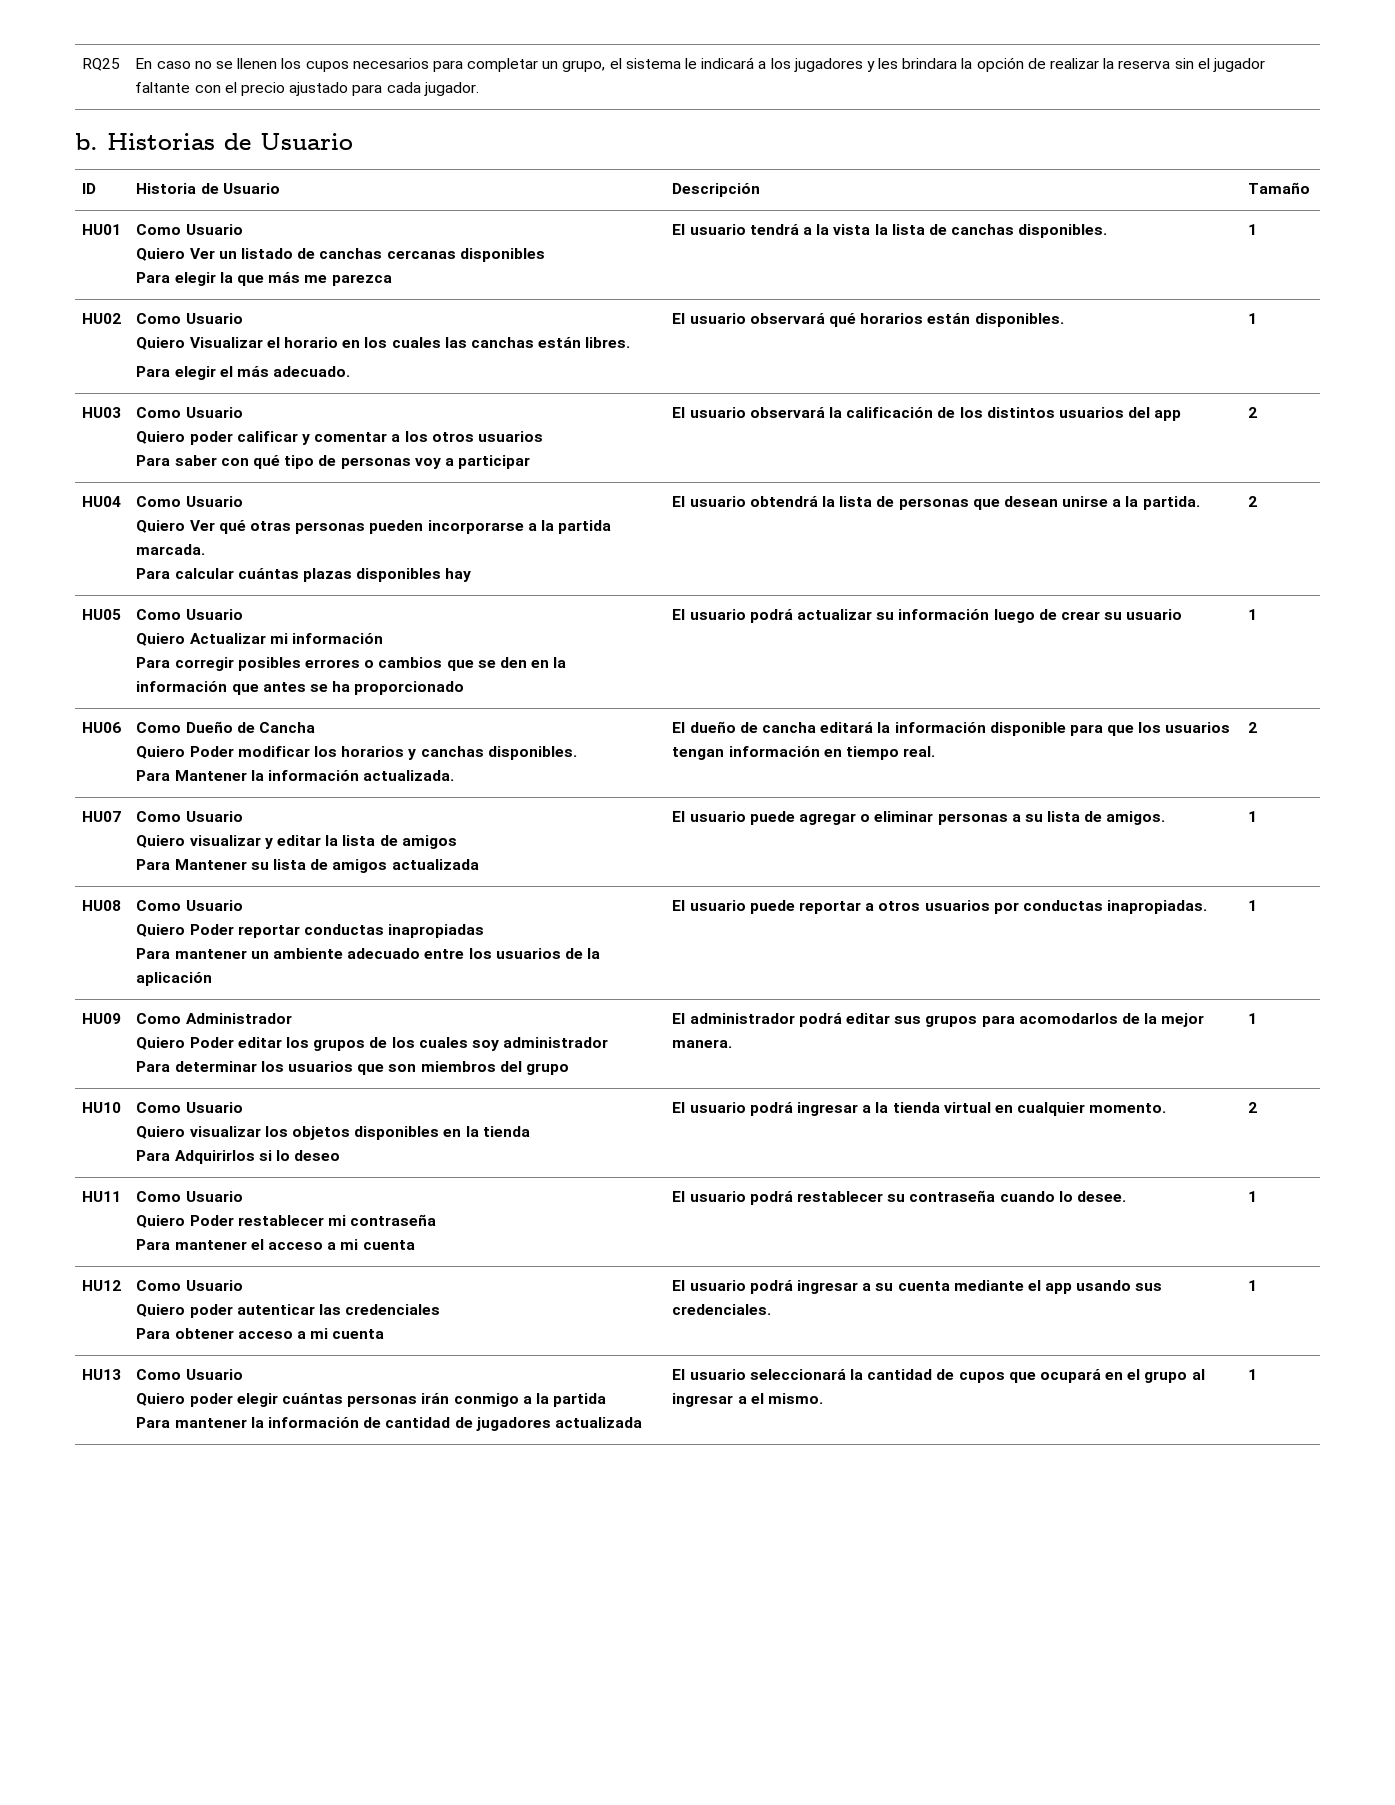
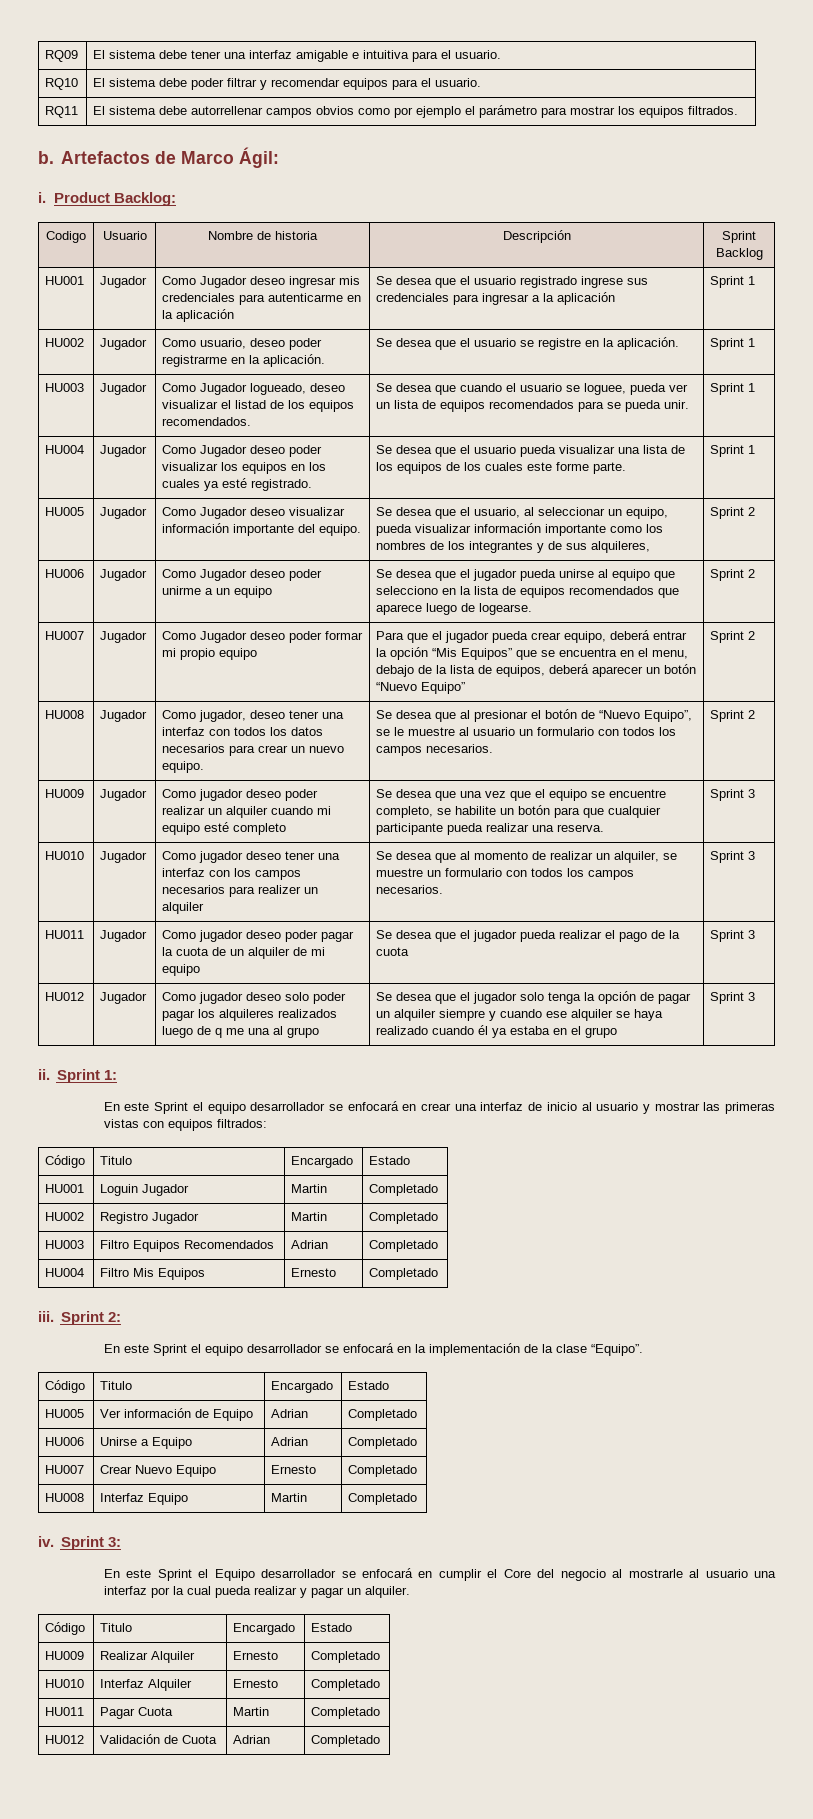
- RQ25 | En caso no se llenen los cupos necesarios para completar un grupo, el sistema le indicará a los jugadores y les brindara la opción de realizar la reserva sin el jugador faltante con el precio ajustado para cada jugador.
- b. Historias de Usuario
- ID | Historia de Usuario | Descripción | Tamaño
- HU01 | Como Usuario
- Quiero Ver un listado de canchas cercanas disponibles
- Para elegir la que más me parezca | El usuario tendrá a la vista la lista de canchas disponibles. | 1
- HU02 | Como Usuario
- Quiero Visualizar el horario en los cuales las canchas están libres.
- Para elegir el más adecuado. | El usuario observará qué horarios están disponibles. | 1
- HU03 | Como Usuario
- Quiero poder calificar y comentar a los otros usuarios
- Para saber con qué tipo de personas voy a participar | El usuario observará la calificación de los distintos usuarios del app | 2
- HU04 | Como Usuario
- Quiero Ver qué otras personas pueden incorporarse a la partida marcada.
- Para calcular cuántas plazas disponibles hay | El usuario obtendrá la lista de personas que desean unirse a la partida. | 2
- HU05 | Como Usuario
- Quiero Actualizar mi información
- Para corregir posibles errores o cambios que se den en la información que antes se ha proporcionado | El usuario podrá actualizar su información luego de crear su usuario | 1
- HU06 | Como Dueño de Cancha
- Quiero Poder modificar los horarios y canchas disponibles.
- Para Mantener la información actualizada. | El dueño de cancha editará la información disponible para que los usuarios tengan información en tiempo real. | 2
- HU07 | Como Usuario
- Quiero visualizar y editar la lista de amigos
- Para Mantener su lista de amigos actualizada | El usuario puede agregar o eliminar personas a su lista de amigos. | 1
- HU08 | Como Usuario
- Quiero Poder reportar conductas inapropiadas
- Para mantener un ambiente adecuado entre los usuarios de la aplicación | El usuario puede reportar a otros usuarios por conductas inapropiadas. | 1
- HU09 | Como Administrador
- Quiero Poder editar los grupos de los cuales soy administrador
- Para determinar los usuarios que son miembros del grupo | El administrador podrá editar sus grupos para acomodarlos de la mejor manera. | 1
- HU10 | Como Usuario
- Quiero visualizar los objetos disponibles en la tienda
- Para Adquirirlos si lo deseo | El usuario podrá ingresar a la tienda virtual en cualquier momento. | 2
- HU11 | Como Usuario
- Quiero Poder restablecer mi contraseña
- Para mantener el acceso a mi cuenta | El usuario podrá restablecer su contraseña cuando lo desee. | 1
- HU12 | Como Usuario
- Quiero poder autenticar las credenciales
- Para obtener acceso a mi cuenta | El usuario podrá ingresar a su cuenta mediante el app usando sus credenciales. | 1
- HU13 | Como Usuario
- Quiero poder elegir cuántas personas irán conmigo a la partida
- Para mantener la información de cantidad de jugadores actualizada | El usuario seleccionará la cantidad de cupos que ocupará en el grupo al ingresar a el mismo. | 1
+ RQ09 | El sistema debe tener una interfaz amigable e intuitiva para el usuario.
+ RQ10 | El sistema debe poder filtrar y recomendar equipos para el usuario.
+ RQ11 | El sistema debe autorrellenar campos obvios como por ejemplo el parámetro para mostrar los equipos filtrados.
+ b. Artefactos de Marco Ágil:
+ i. Product Backlog:
+ Codigo | Usuario | Nombre de historia | Descripción | Sprint Backlog
+ HU001 | Jugador | Como Jugador deseo ingresar mis credenciales para autenticarme en la aplicación | Se desea que el usuario registrado ingrese sus credenciales para ingresar a la aplicación | Sprint 1
+ HU002 | Jugador | Como usuario, deseo poder registrarme en la aplicación. | Se desea que el usuario se registre en la aplicación. | Sprint 1
+ HU003 | Jugador | Como Jugador logueado, deseo visualizar el listad de los equipos recomendados. | Se desea que cuando el usuario se loguee, pueda ver un lista de equipos recomendados para se pueda unir. | Sprint 1
+ HU004 | Jugador | Como Jugador deseo poder visualizar los equipos en los cuales ya esté registrado. | Se desea que el usuario pueda visualizar una lista de los equipos de los cuales este forme parte. | Sprint 1
+ HU005 | Jugador | Como Jugador deseo visualizar información importante del equipo. | Se desea que el usuario, al seleccionar un equipo, pueda visualizar información importante como los nombres de los integrantes y de sus alquileres, | Sprint 2
+ HU006 | Jugador | Como Jugador deseo poder unirme a un equipo | Se desea que el jugador pueda unirse al equipo que selecciono en la lista de equipos recomendados que aparece luego de logearse. | Sprint 2
+ HU007 | Jugador | Como Jugador deseo poder formar mi propio equipo | Para que el jugador pueda crear equipo, deberá entrar la opción “Mis Equipos” que se encuentra en el menu, debajo de la lista de equipos, deberá aparecer un botón “Nuevo Equipo” | Sprint 2
+ HU008 | Jugador | Como jugador, deseo tener una interfaz con todos los datos necesarios para crear un nuevo equipo. | Se desea que al presionar el botón de “Nuevo Equipo”, se le muestre al usuario un formulario con todos los campos necesarios. | Sprint 2
+ HU009 | Jugador | Como jugador deseo poder realizar un alquiler cuando mi equipo esté completo | Se desea que una vez que el equipo se encuentre completo, se habilite un botón para que cualquier participante pueda realizar una reserva. | Sprint 3
+ HU010 | Jugador | Como jugador deseo tener una interfaz con los campos necesarios para realizer un alquiler | Se desea que al momento de realizar un alquiler, se muestre un formulario con todos los campos necesarios. | Sprint 3
+ HU011 | Jugador | Como jugador deseo poder pagar la cuota de un alquiler de mi equipo | Se desea que el jugador pueda realizar el pago de la cuota | Sprint 3
+ HU012 | Jugador | Como jugador deseo solo poder pagar los alquileres realizados luego de q me una al grupo | Se desea que el jugador solo tenga la opción de pagar un alquiler siempre y cuando ese alquiler se haya realizado cuando él ya estaba en el grupo | Sprint 3
+ ii. Sprint 1:
+ En este Sprint el equipo desarrollador se enfocará en crear una interfaz de inicio al usuario y mostrar las primeras vistas con equipos filtrados:
+ Código | Titulo | Encargado | Estado
+ HU001 | Loguin Jugador | Martin | Completado
+ HU002 | Registro Jugador | Martin | Completado
+ HU003 | Filtro Equipos Recomendados | Adrian | Completado
+ HU004 | Filtro Mis Equipos | Ernesto | Completado
+ iii. Sprint 2:
+ En este Sprint el equipo desarrollador se enfocará en la implementación de la clase “Equipo”.
+ Código | Titulo | Encargado | Estado
+ HU005 | Ver información de Equipo | Adrian | Completado
+ HU006 | Unirse a Equipo | Adrian | Completado
+ HU007 | Crear Nuevo Equipo | Ernesto | Completado
+ HU008 | Interfaz Equipo | Martin | Completado
+ iv. Sprint 3:
+ En este Sprint el Equipo desarrollador se enfocará en cumplir el Core del negocio al mostrarle al usuario una interfaz por la cual pueda realizar y pagar un alquiler.
+ Código | Titulo | Encargado | Estado
+ HU009 | Realizar Alquiler | Ernesto | Completado
+ HU010 | Interfaz Alquiler | Ernesto | Completado
+ HU011 | Pagar Cuota | Martin | Completado
+ HU012 | Validación de Cuota | Adrian | Completado

